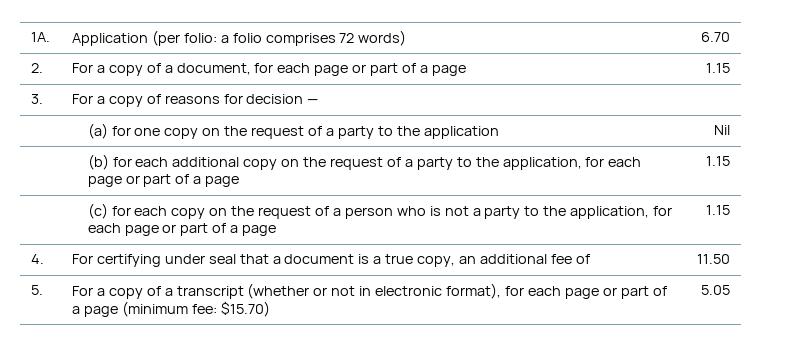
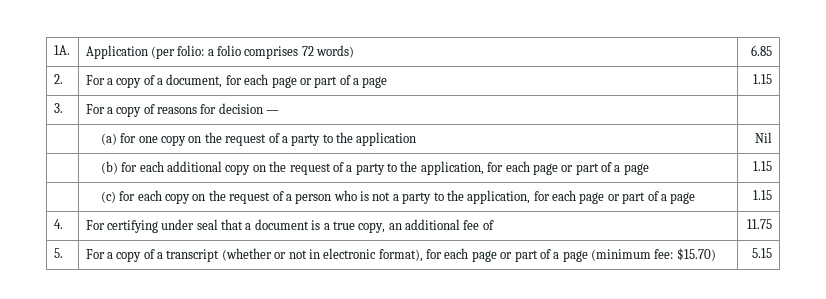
- 1A. | Application (per folio: a folio comprises 72 words) | 6.70
+ 1A. | Application (per folio: a folio comprises 72 words) | 6.85
- 4. | For certifying under seal that a document is a true copy, an additional fee of | 11.50
+ 4. | For certifying under seal that a document is a true copy, an additional fee of | 11.75
- 5. | For a copy of a transcript (whether or not in electronic format), for each page or part of a page (minimum fee: $15.70) | 5.05
+ 5. | For a copy of a transcript (whether or not in electronic format), for each page or part of a page (minimum fee: $15.70) | 5.15

